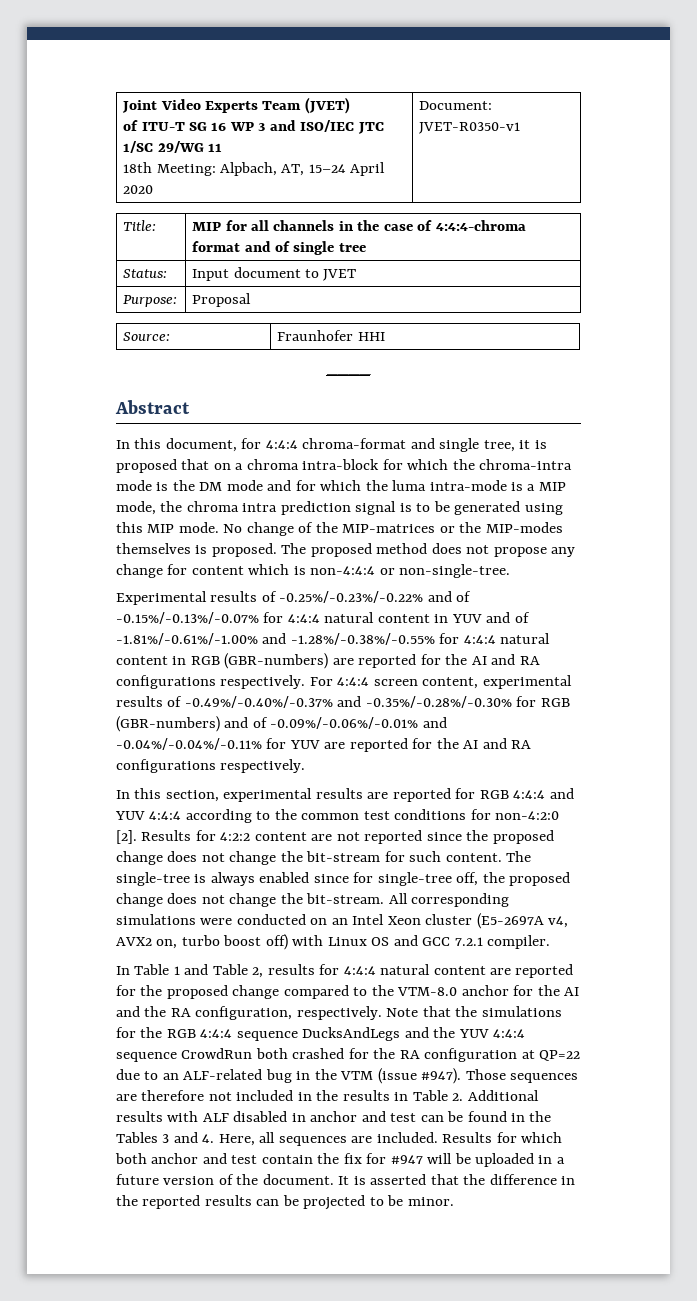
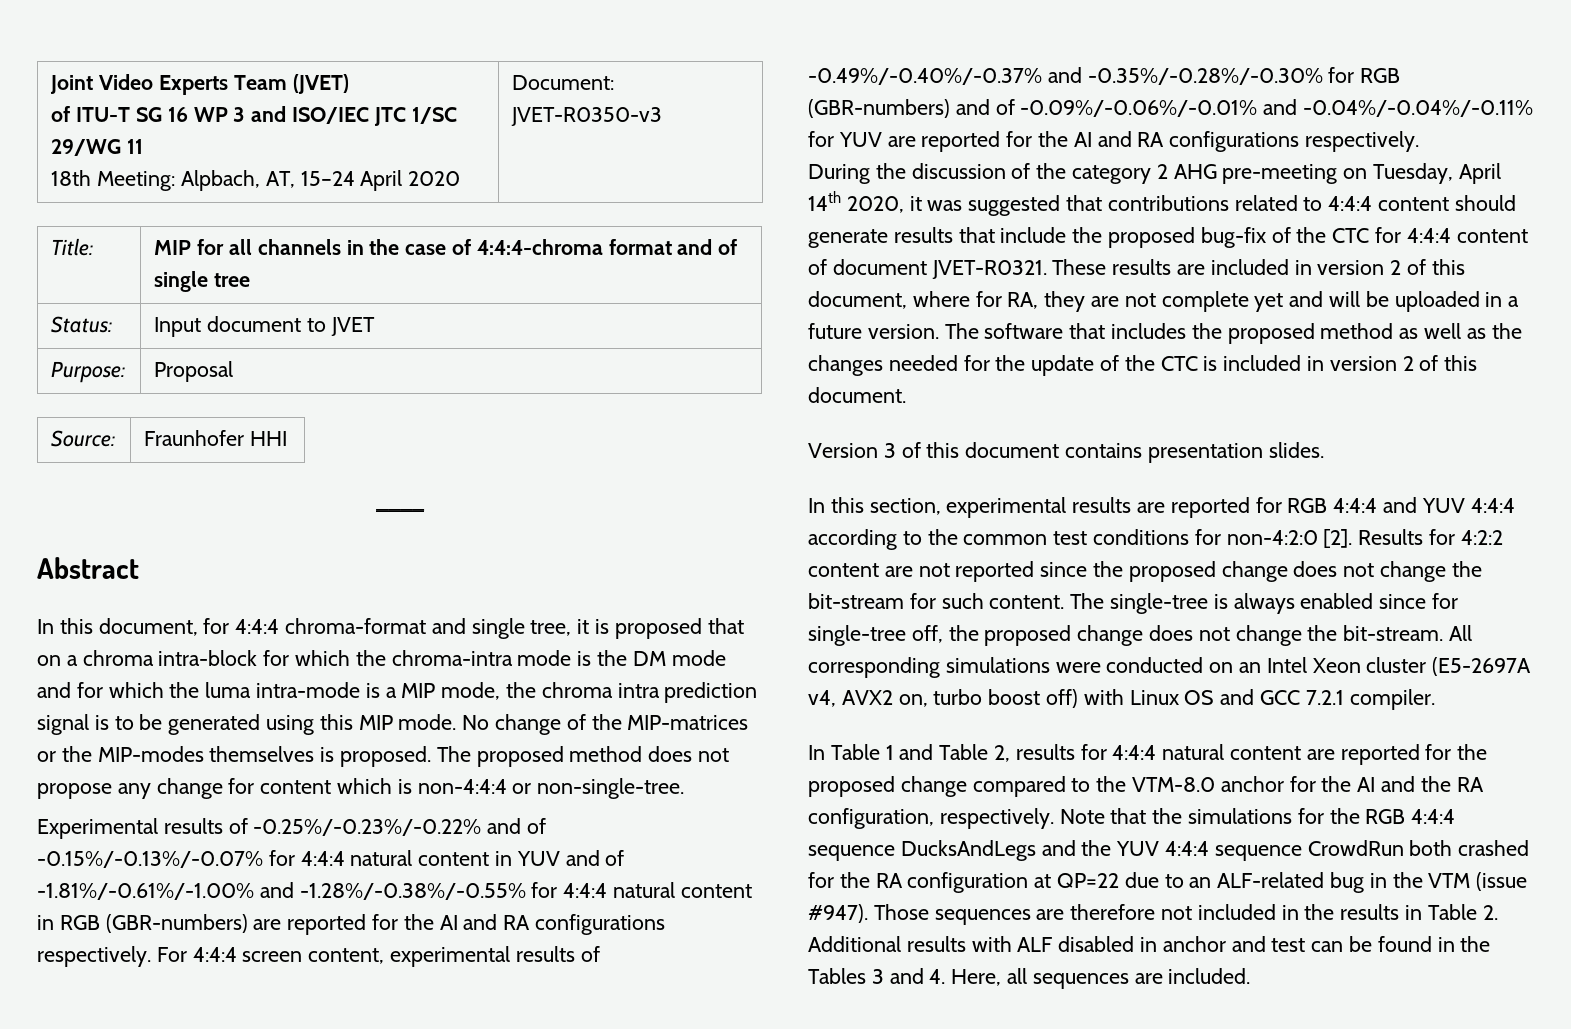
  Joint Video Experts Team (JVET)
  of ITU-T SG 16 WP 3 and ISO/IEC JTC 1/SC 29/WG 11
- 18th Meeting: Alpbach, AT, 15–24 April 2020 | Document: JVET-R0350-v1
+ 18th Meeting: Alpbach, AT, 15–24 April 2020 | Document: JVET-R0350-v3
+ During the discussion of the category 2 AHG pre-meeting on Tuesday, April 14th 2020, it was suggested that contributions related to 4:4:4 content should generate results that include the proposed bug-fix of the CTC for 4:4:4 content of document JVET-R0321. These results are included in version 2 of this document, where for RA, they are not complete yet and will be uploaded in a future version. The software that includes the proposed method as well as the changes needed for the update of the CTC is included in version 2 of this document.
+ Version 3 of this document contains presentation slides.
- Results for which both anchor and test contain the fix for #947 will be uploaded in a future version of the document. It is asserted that the difference in the reported results can be projected to be minor.

